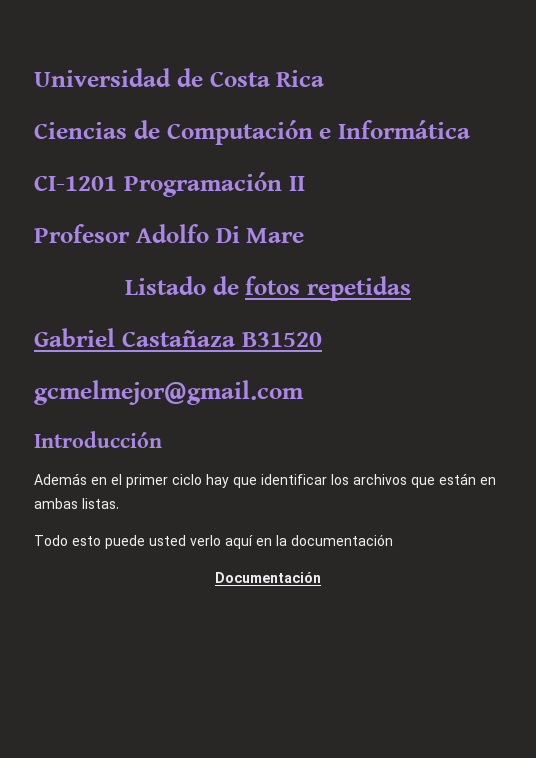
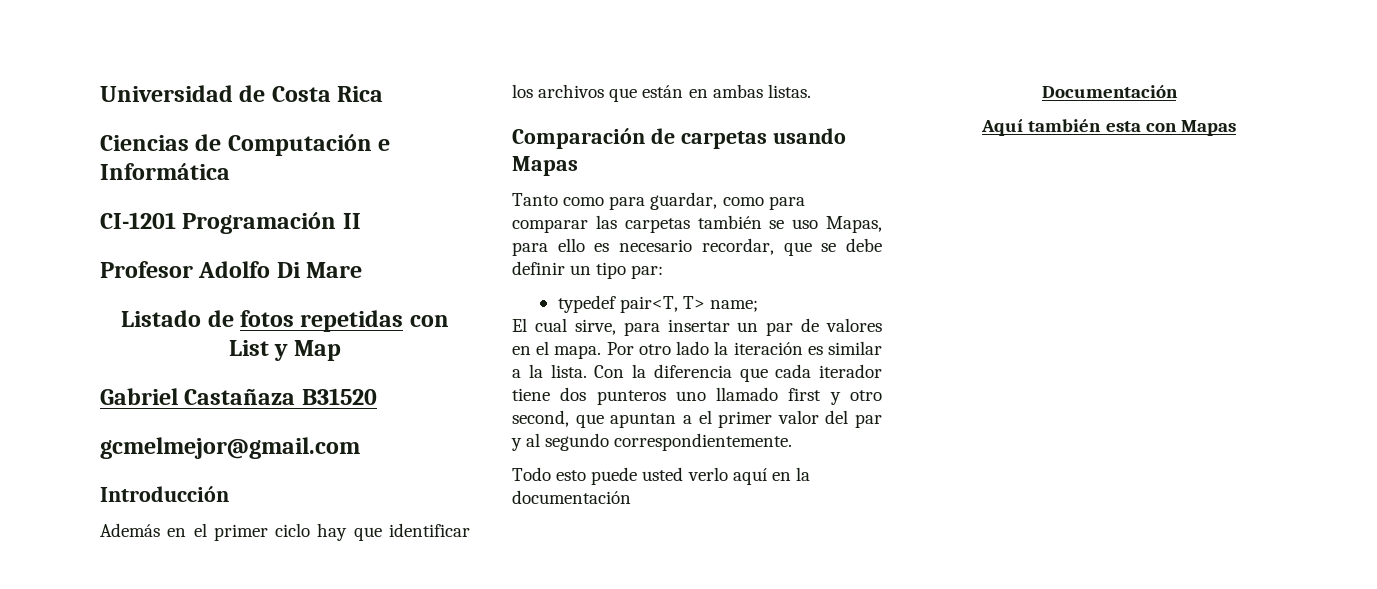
- Listado de fotos repetidas
+ Listado de fotos repetidas con List y Map
+ Comparación de carpetas usando Mapas
+ Tanto como para guardar, como para comparar las carpetas también se uso Mapas, para ello es necesario recordar, que se debe definir un tipo par:
+ typedef pair<T, T> name;
+ El cual sirve, para insertar un par de valores en el mapa. Por otro lado la iteración es similar a la lista. Con la diferencia que cada iterador tiene dos punteros uno llamado first y otro second, que apuntan a el primer valor del par y al segundo correspondientemente.
+ Aquí también esta con Mapas

